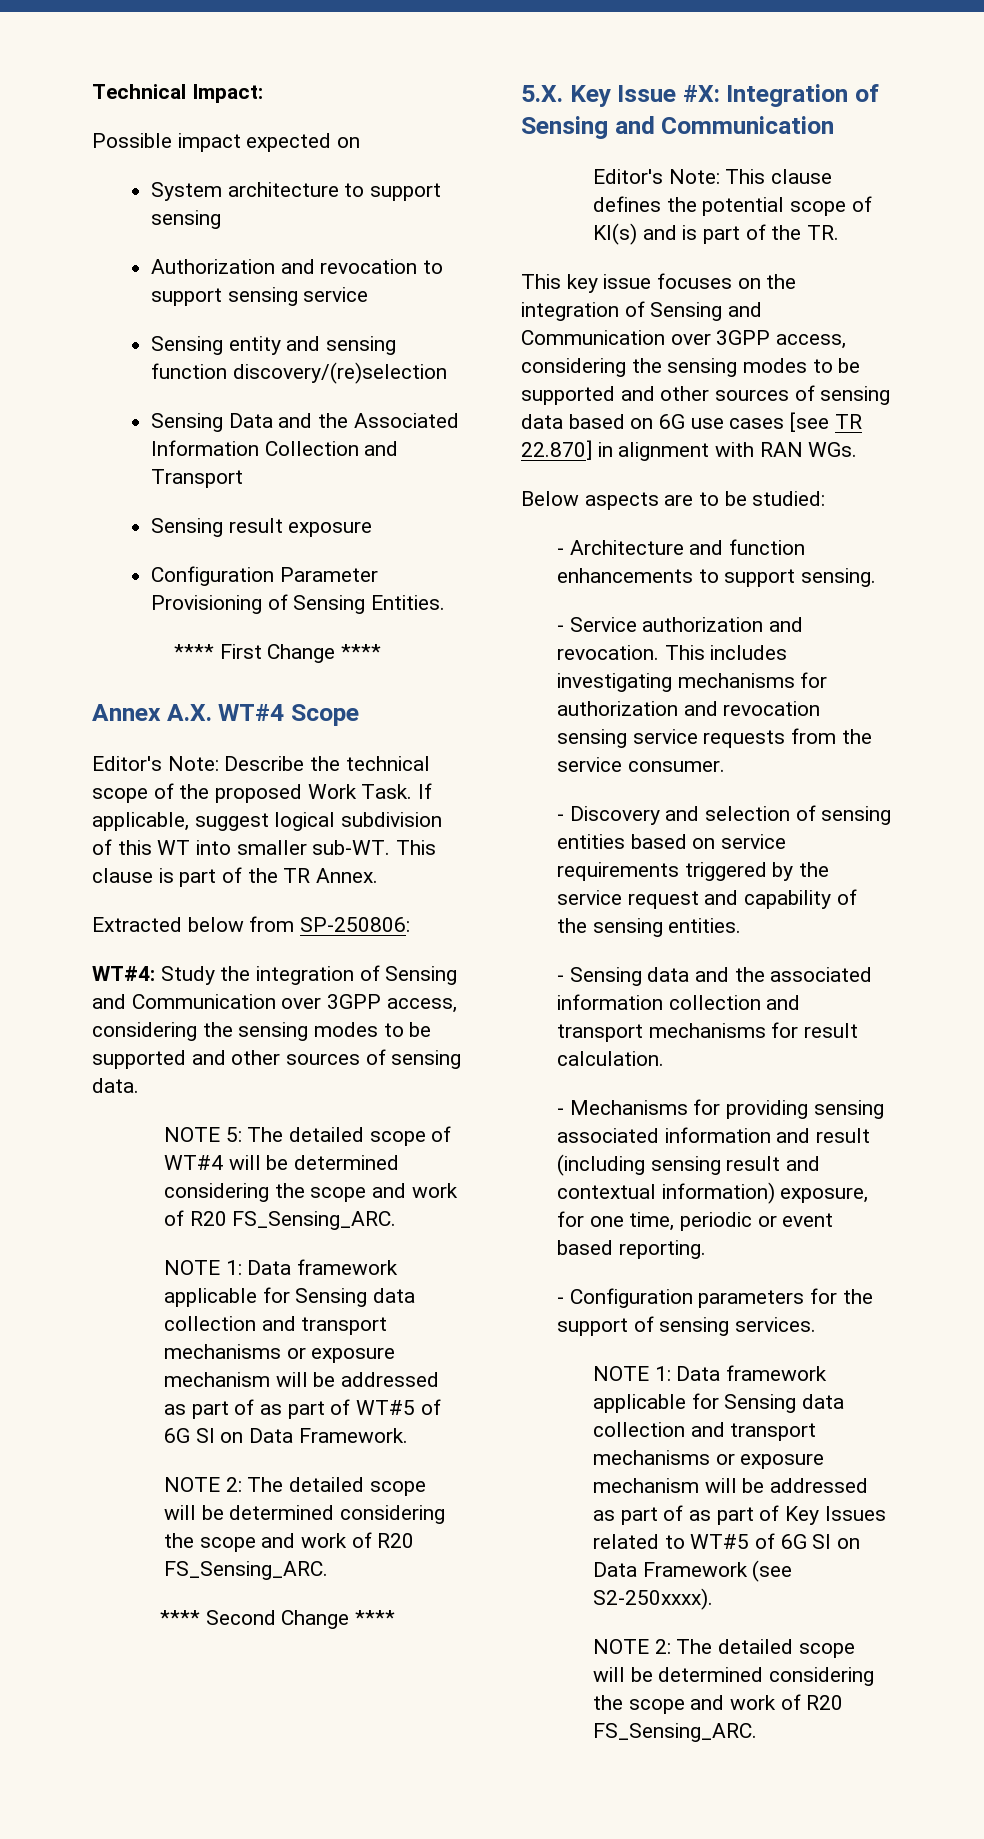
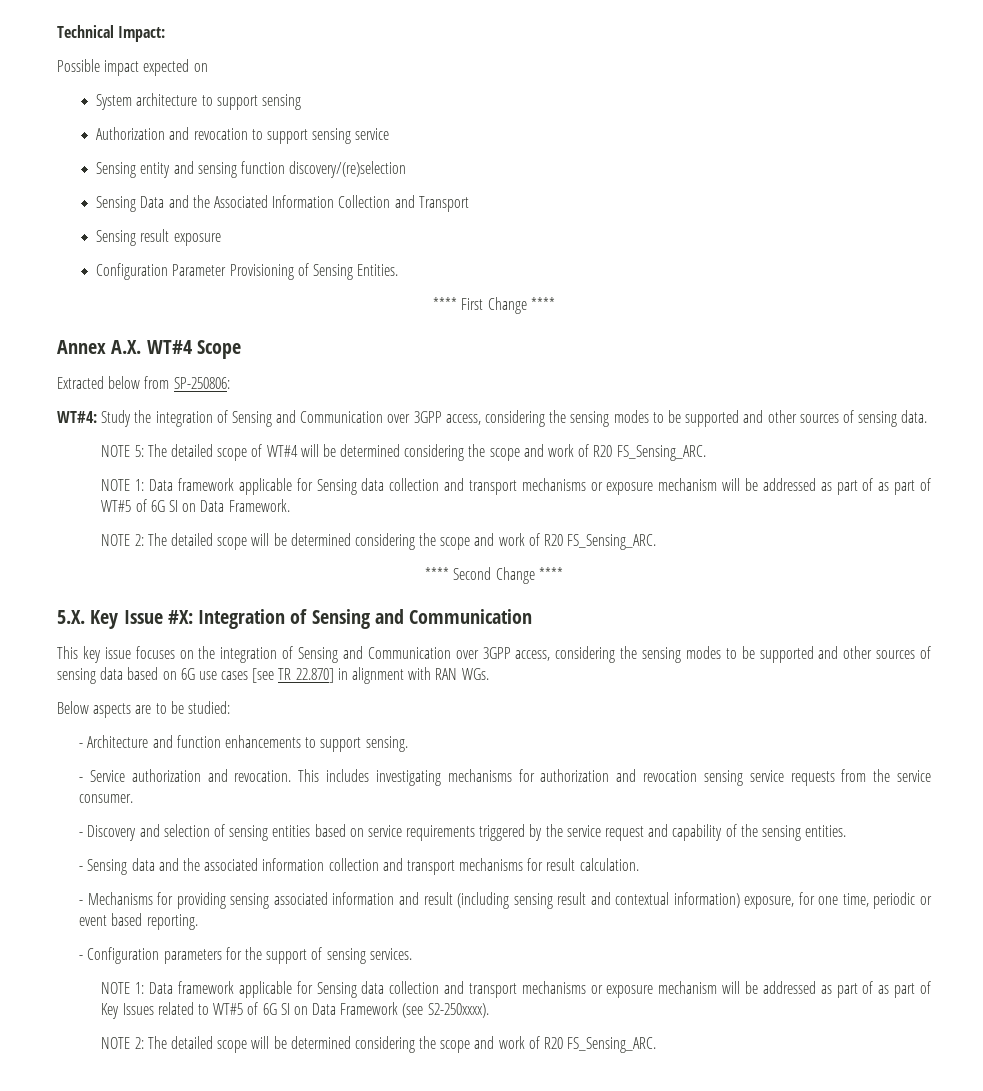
- Editor's Note: Describe the technical scope of the proposed Work Task. If applicable, suggest logical subdivision of this WT into smaller sub-WT. This clause is part of the TR Annex.
- Editor's Note: This clause defines the potential scope of KI(s) and is part of the TR.

